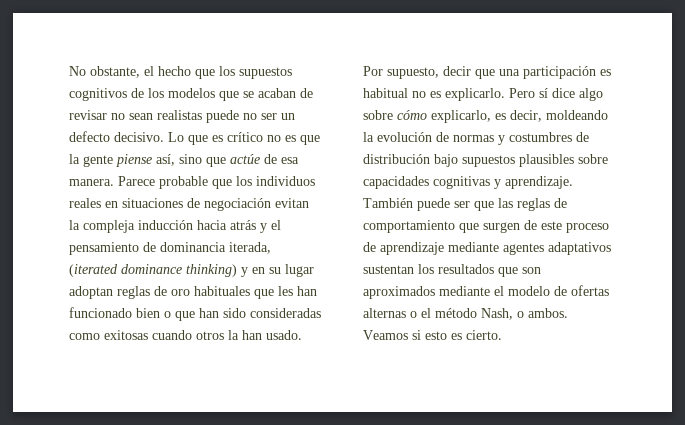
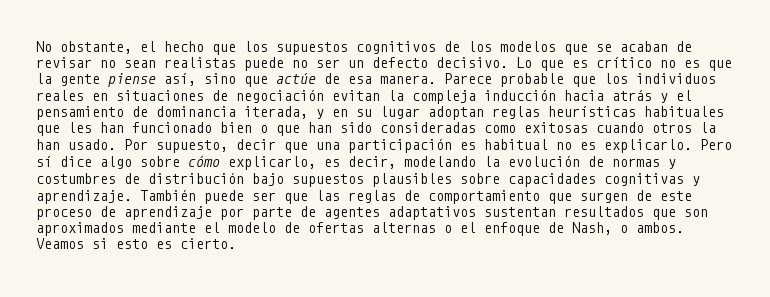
- Parece probable que los individuos reales en situaciones de negociación evitan la compleja inducción hacia atrás y el pensamiento de dominancia iterada, (iterated dominance thinking) y en su lugar adoptan reglas de oro habituales que les han funcionado bien o que han sido consideradas como exitosas cuando otros la han usado.
+ Parece probable que los individuos reales en situaciones de negociación evitan la compleja inducción hacia atrás y el pensamiento de dominancia iterada, y en su lugar adoptan reglas heurísticas habituales que les han funcionado bien o que han sido consideradas como exitosas cuando otros la han usado.
- Pero sí dice algo sobre cómo explicarlo, es decir, moldeando la evolución de normas y costumbres de distribución bajo supuestos plausibles sobre capacidades cognitivas y aprendizaje.
+ Pero sí dice algo sobre cómo explicarlo, es decir, modelando la evolución de normas y costumbres de distribución bajo supuestos plausibles sobre capacidades cognitivas y aprendizaje.
- También puede ser que las reglas de comportamiento que surgen de este proceso de aprendizaje mediante agentes adaptativos sustentan los resultados que son aproximados mediante el modelo de ofertas alternas o el método Nash, o ambos.
+ También puede ser que las reglas de comportamiento que surgen de este proceso de aprendizaje por parte de agentes adaptativos sustentan resultados que son aproximados mediante el modelo de ofertas alternas o el enfoque de Nash, o ambos.

